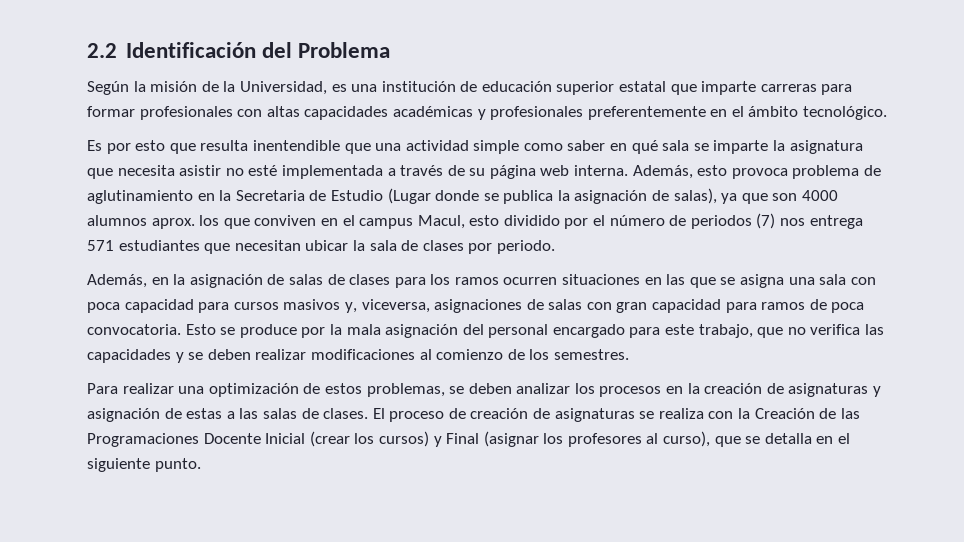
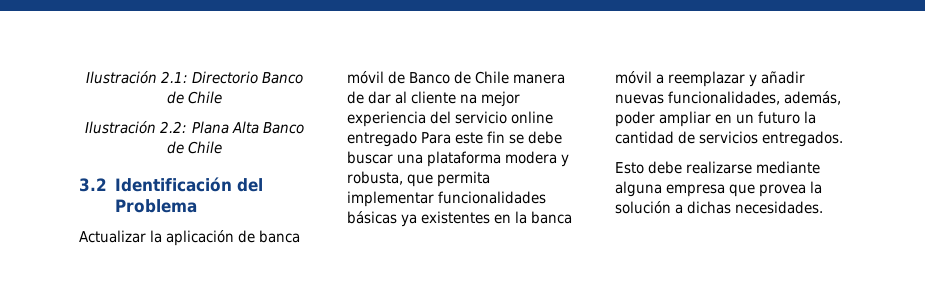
- 2.2 Identificación del Problema
- Según la misión de la Universidad, es una institución de educación superior estatal que imparte carreras para formar profesionales con altas capacidades académicas y profesionales preferentemente en el ámbito tecnológico.
- Es por esto que resulta inentendible que una actividad simple como saber en qué sala se imparte la asignatura que necesita asistir no esté implementada a través de su página web interna. Además, esto provoca problema de aglutinamiento en la Secretaria de Estudio (Lugar donde se publica la asignación de salas), ya que son 4000 alumnos aprox. los que conviven en el campus Macul, esto dividido por el número de periodos (7) nos entrega 571 estudiantes que necesitan ubicar la sala de clases por periodo.
- Además, en la asignación de salas de clases para los ramos ocurren situaciones en las que se asigna una sala con poca capacidad para cursos masivos y, viceversa, asignaciones de salas con gran capacidad para ramos de poca convocatoria. Esto se produce por la mala asignación del personal encargado para este trabajo, que no verifica las capacidades y se deben realizar modificaciones al comienzo de los semestres.
- Para realizar una optimización de estos problemas, se deben analizar los procesos en la creación de asignaturas y asignación de estas a las salas de clases. El proceso de creación de asignaturas se realiza con la Creación de las Programaciones Docente Inicial (crear los cursos) y Final (asignar los profesores al curso), que se detalla en el siguiente punto.
+ Ilustración 2.1: Directorio Banco de Chile
+ Ilustración 2.2: Plana Alta Banco de Chile
+ 3.2 Identificación del Problema
+ Actualizar la aplicación de banca móvil de Banco de Chile manera de dar al cliente na mejor experiencia del servicio online entregado Para este fin se debe buscar una plataforma modera y robusta, que permita implementar funcionalidades básicas ya existentes en la banca móvil a reemplazar y añadir nuevas funcionalidades, además, poder ampliar en un futuro la cantidad de servicios entregados.
+ Esto debe realizarse mediante alguna empresa que provea la solución a dichas necesidades.

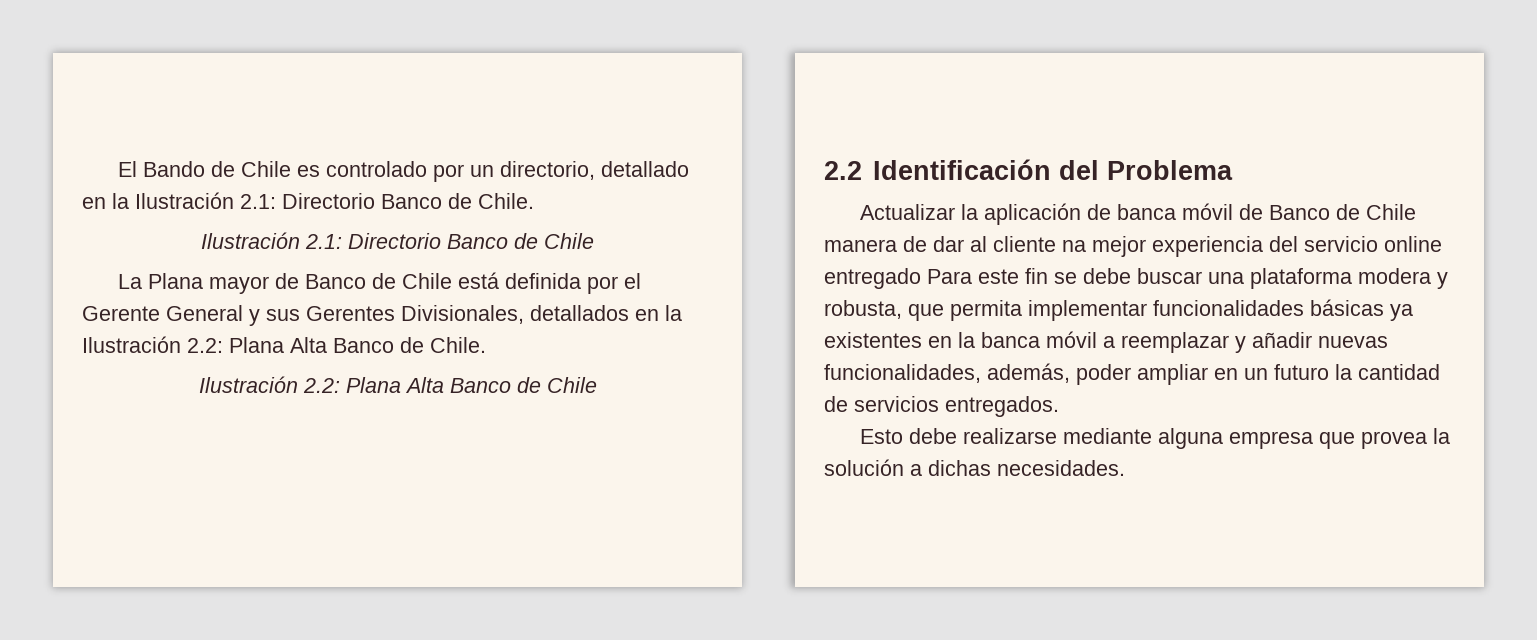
+ El Bando de Chile es controlado por un directorio, detallado en la Ilustración 2.1: Directorio Banco de Chile.
+ La Plana mayor de Banco de Chile está definida por el Gerente General y sus Gerentes Divisionales, detallados en la Ilustración 2.2: Plana Alta Banco de Chile.
- 3.2 Identificación del Problema
+ 2.2 Identificación del Problema

